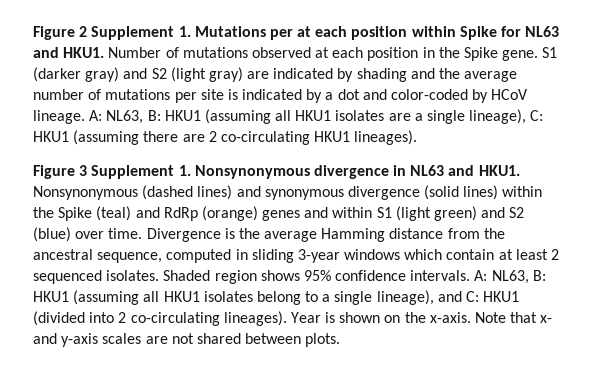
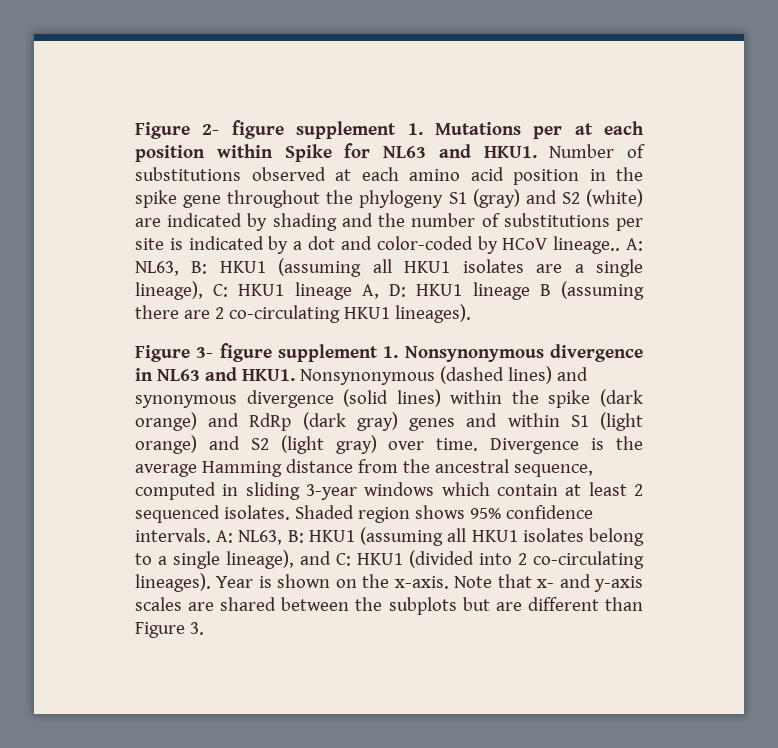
- Figure 2 Supplement 1. Mutations per at each position within Spike for NL63 and HKU1.
+ Figure 2- figure supplement 1. Mutations per at each position within Spike for NL63 and HKU1.
- Number of mutations observed at each position in the Spike gene. S1 (darker gray) and S2 (light gray) are indicated by shading and the average number of mutations per site is indicated by a dot and color-coded by HCoV lineage.
+ Number of substitutions observed at each amino acid position in the spike gene throughout the phylogeny S1 (gray) and S2 (white) are indicated by shading and the number of substitutions per site is indicated by a dot and color-coded by HCoV lineage..
- A: NL63, B: HKU1 (assuming all HKU1 isolates are a single lineage), C: HKU1 (assuming there are 2 co-circulating HKU1 lineages).
+ A: NL63, B: HKU1 (assuming all HKU1 isolates are a single lineage), C: HKU1 lineage A, D: HKU1 lineage B (assuming there are 2 co-circulating HKU1 lineages).
- Figure 3 Supplement 1. Nonsynonymous divergence in NL63 and HKU1.
+ Figure 3- figure supplement 1. Nonsynonymous divergence in NL63 and HKU1.
- Nonsynonymous (dashed lines) and synonymous divergence (solid lines) within the Spike (teal) and RdRp (orange) genes and within S1 (light green) and S2 (blue) over time.
+ Nonsynonymous (dashed lines) and synonymous divergence (solid lines) within the spike (dark orange) and RdRp (dark gray) genes and within S1 (light orange) and S2 (light gray) over time.
- Note that x- and y-axis scales are not shared between plots.
+ Note that x- and y-axis scales are shared between the subplots but are different than Figure 3.

